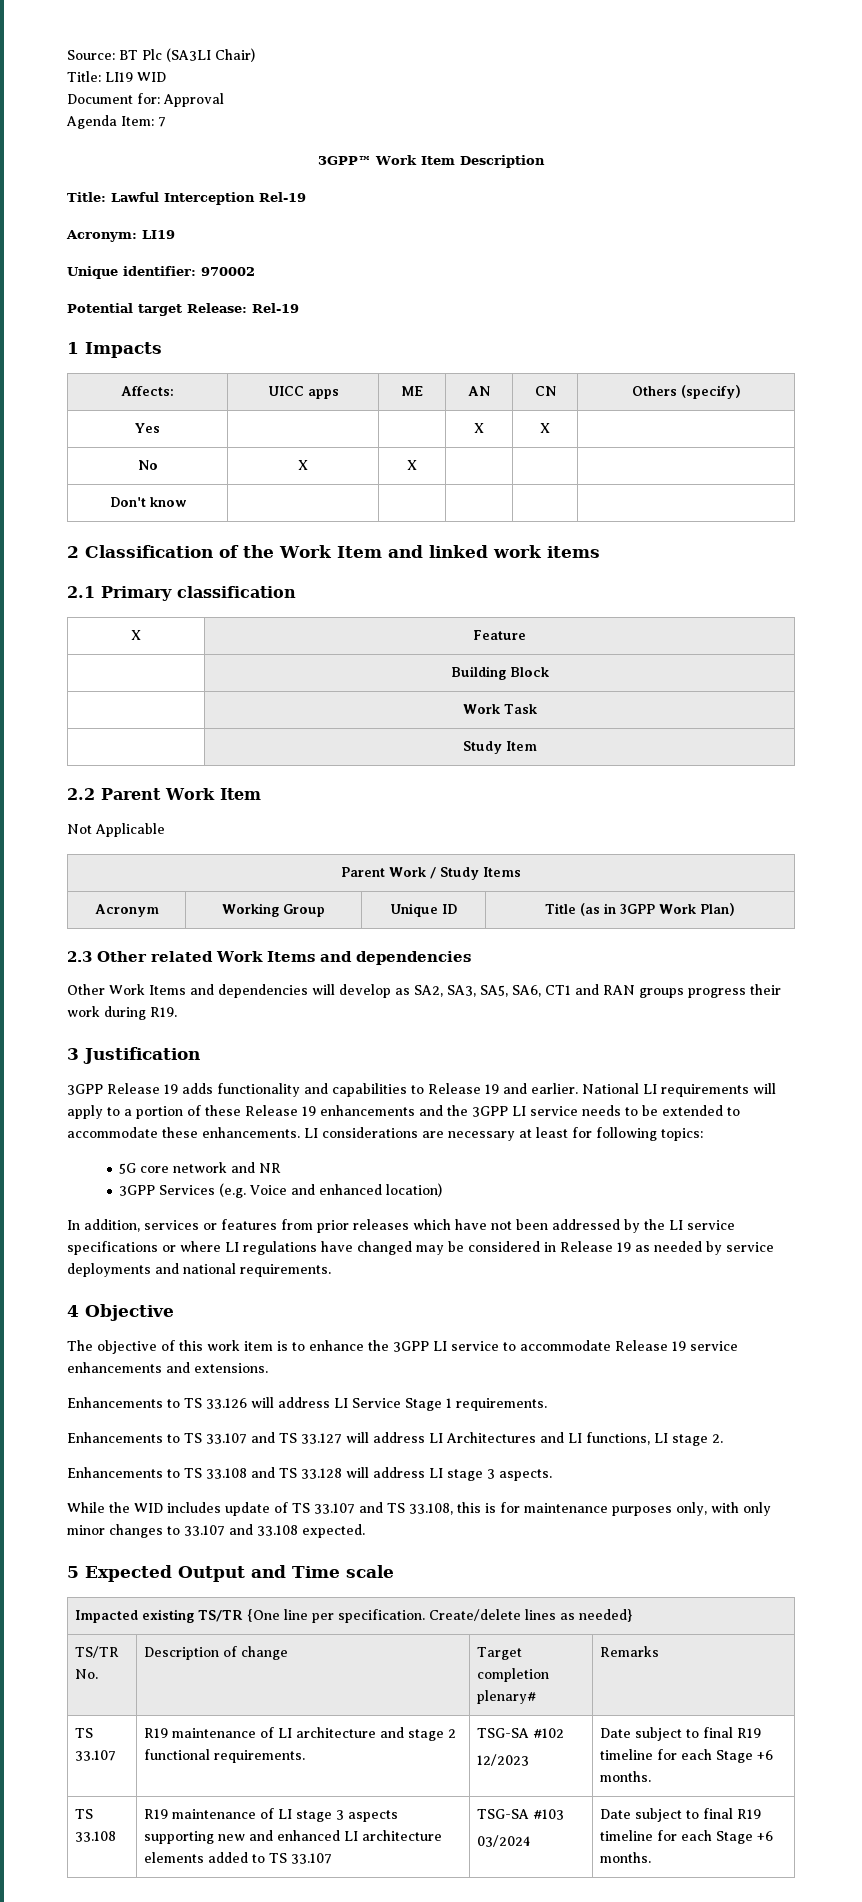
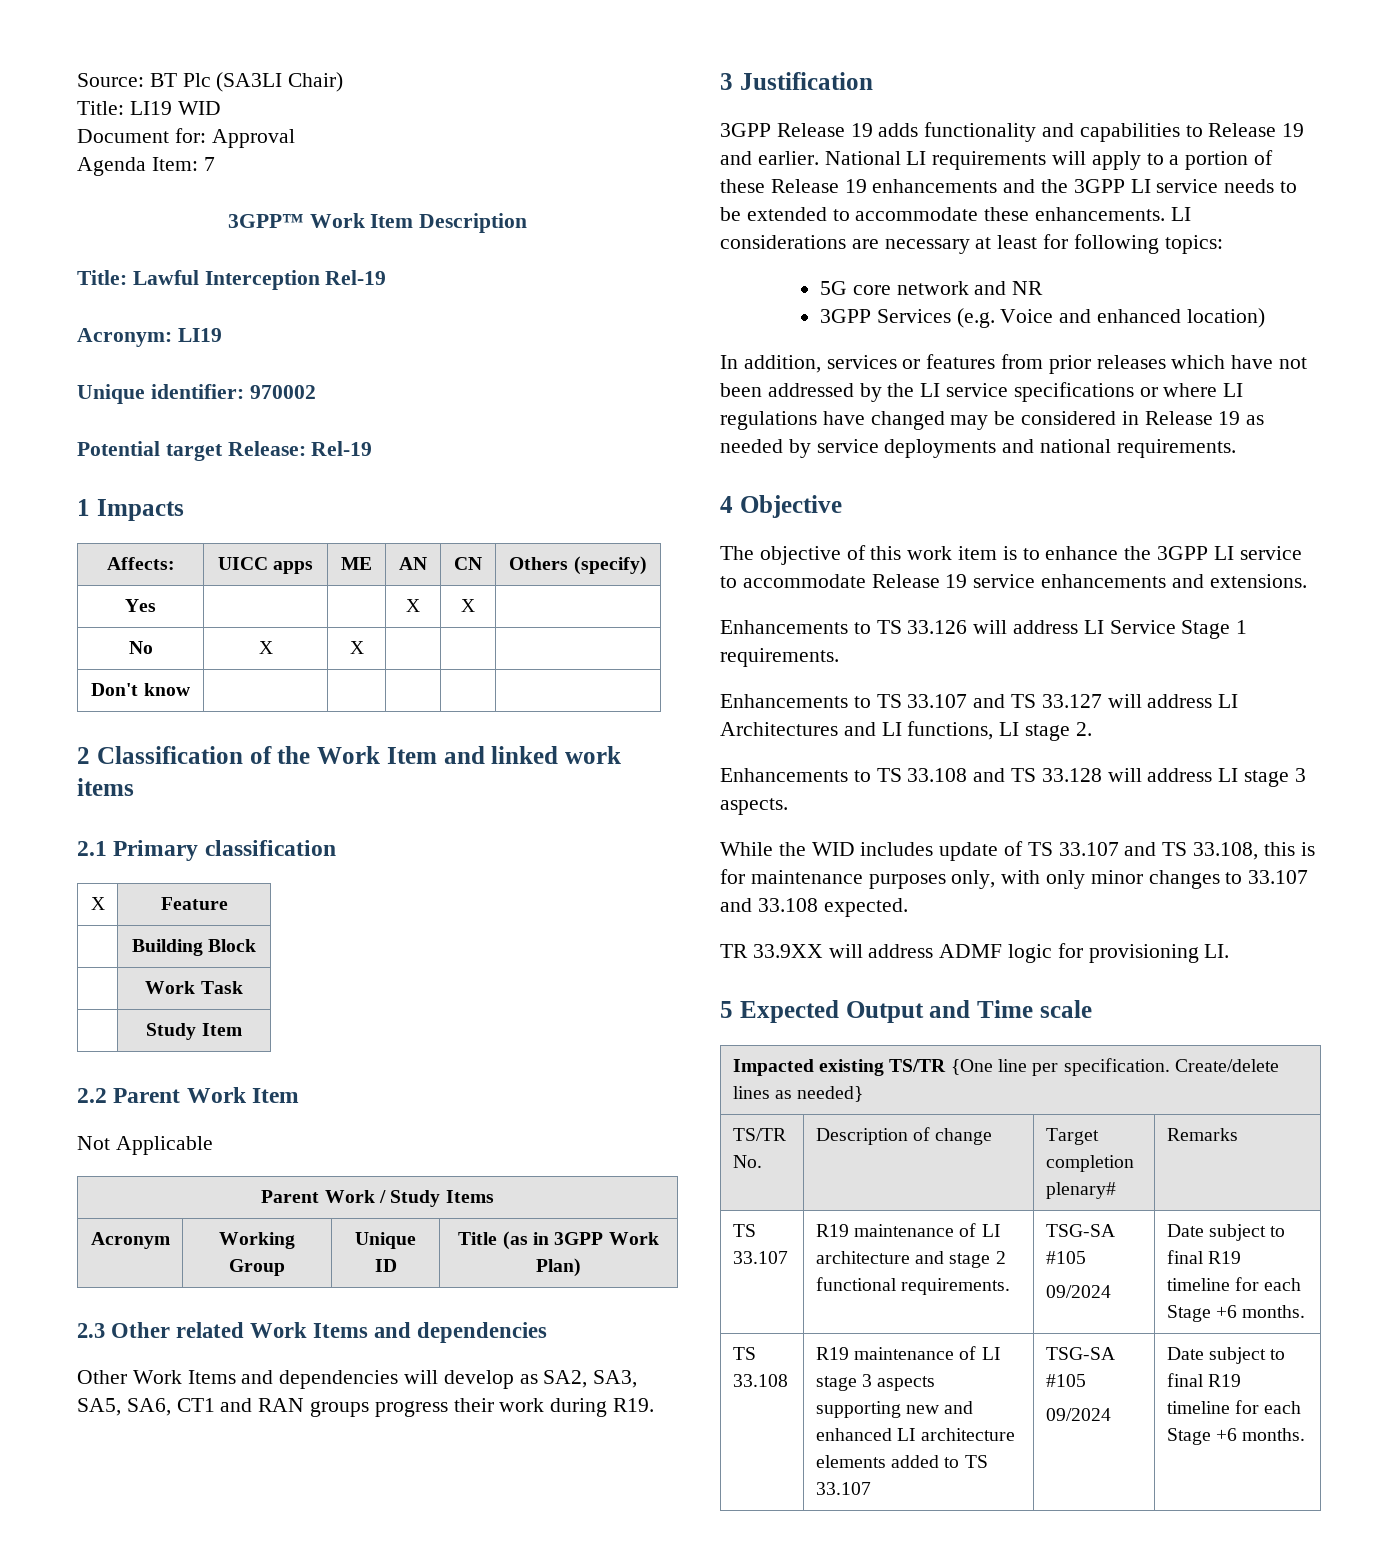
+ TR 33.9XX will address ADMF logic for provisioning LI.
- TS 33.107 | R19 maintenance of LI architecture and stage 2 functional requirements. | TSG-SA #102
- 12/2023 | Date subject to final R19 timeline for each Stage +6 months.
+ TS 33.107 | R19 maintenance of LI architecture and stage 2 functional requirements. | TSG-SA #105
+ 09/2024 | Date subject to final R19 timeline for each Stage +6 months.
- TS 33.108 | R19 maintenance of LI stage 3 aspects supporting new and enhanced LI architecture elements added to TS 33.107 | TSG-SA #103
- 03/2024 | Date subject to final R19 timeline for each Stage +6 months.
+ TS 33.108 | R19 maintenance of LI stage 3 aspects supporting new and enhanced LI architecture elements added to TS 33.107 | TSG-SA #105
+ 09/2024 | Date subject to final R19 timeline for each Stage +6 months.

